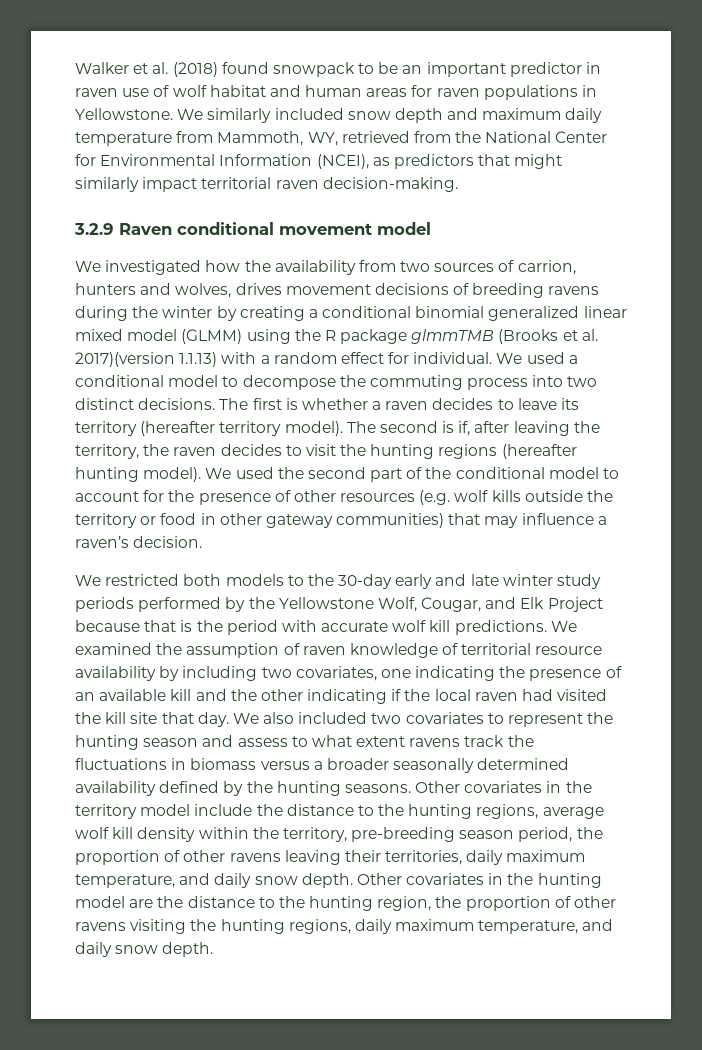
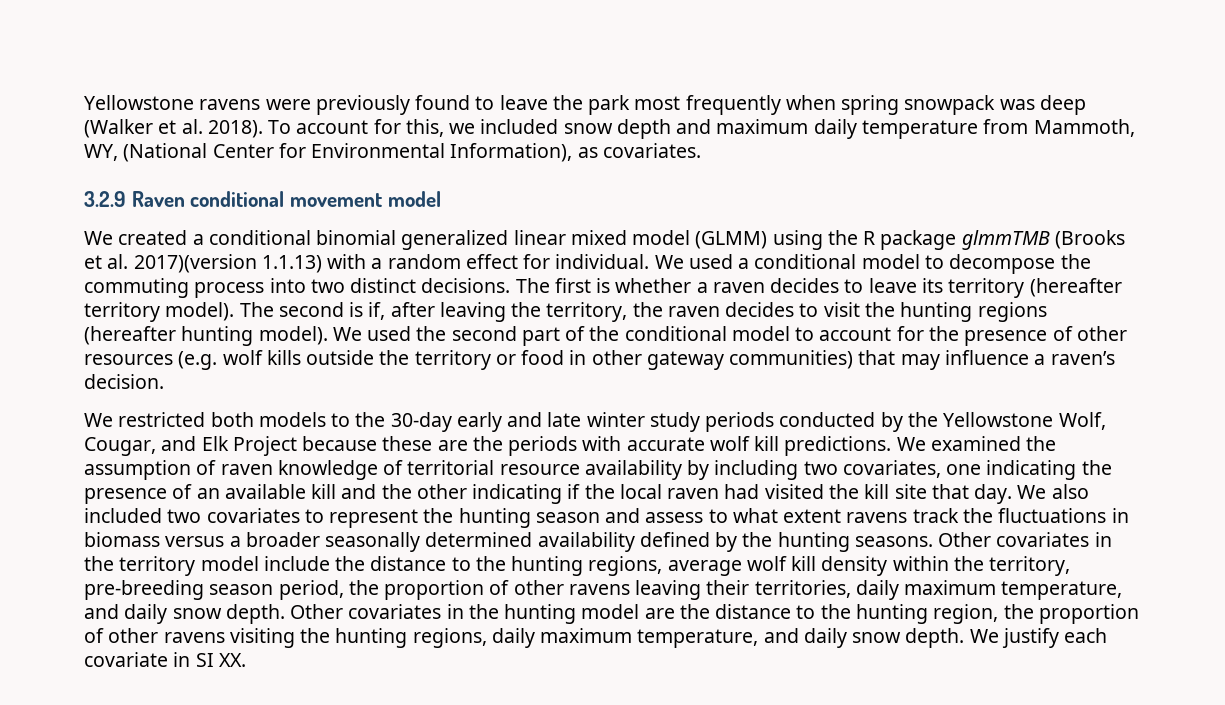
- Walker et al. (2018) found snowpack to be an important predictor in raven use of wolf habitat and human areas for raven populations in Yellowstone. We similarly included snow depth and maximum daily temperature from Mammoth, WY, retrieved from the National Center for Environmental Information (NCEI), as predictors that might similarly impact territorial raven decision-making.
+ Yellowstone ravens were previously found to leave the park most frequently when spring snowpack was deep (Walker et al. 2018). To account for this, we included snow depth and maximum daily temperature from Mammoth, WY, (National Center for Environmental Information), as covariates.
- We investigated how the availability from two sources of carrion, hunters and wolves, drives movement decisions of breeding ravens during the winter by creating a conditional binomial generalized linear mixed model (GLMM) using the R package glmmTMB (Brooks et al. 2017)(version 1.1.13) with a random effect for individual.
+ We created a conditional binomial generalized linear mixed model (GLMM) using the R package glmmTMB (Brooks et al. 2017)(version 1.1.13) with a random effect for individual.
- We restricted both models to the 30-day early and late winter study periods performed by the Yellowstone Wolf, Cougar, and Elk Project because that is the period with accurate wolf kill predictions.
+ We restricted both models to the 30-day early and late winter study periods conducted by the Yellowstone Wolf, Cougar, and Elk Project because these are the periods with accurate wolf kill predictions.
+ We justify each covariate in SI XX.

